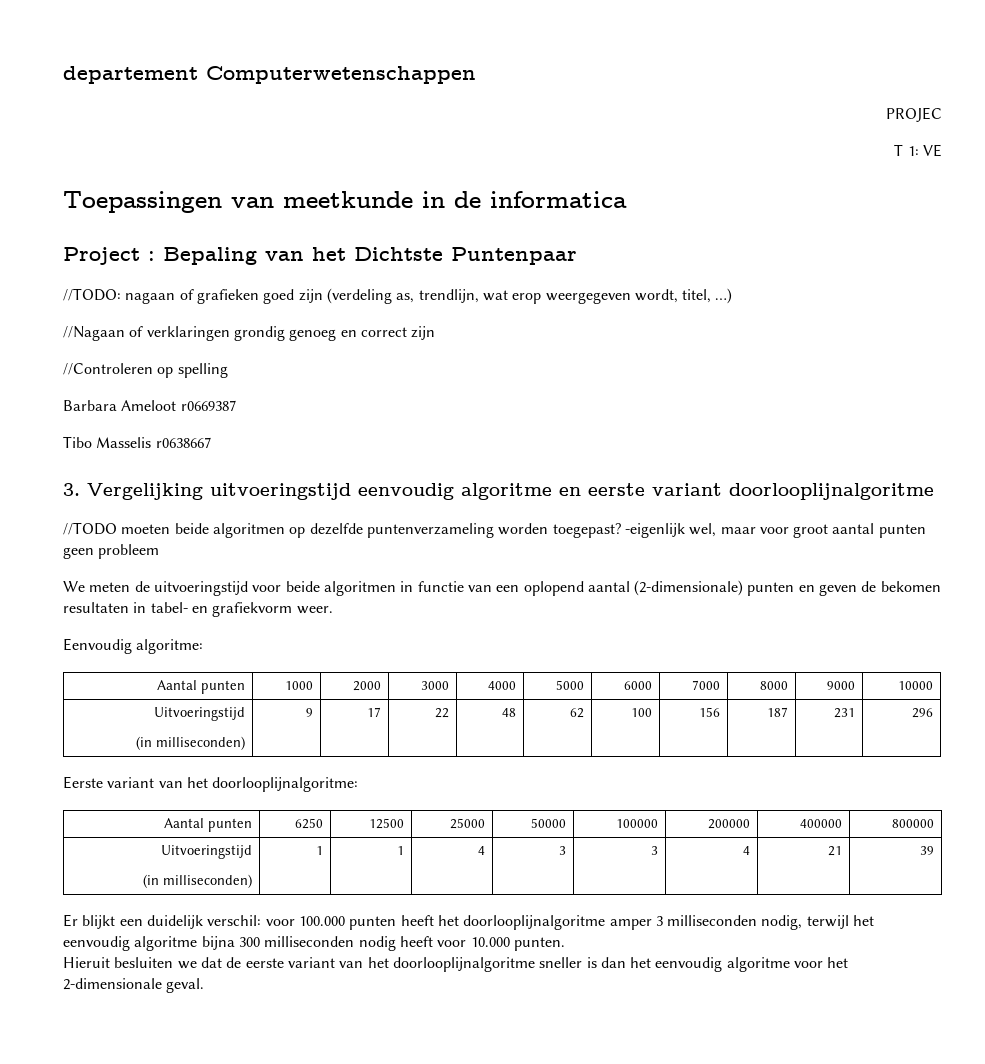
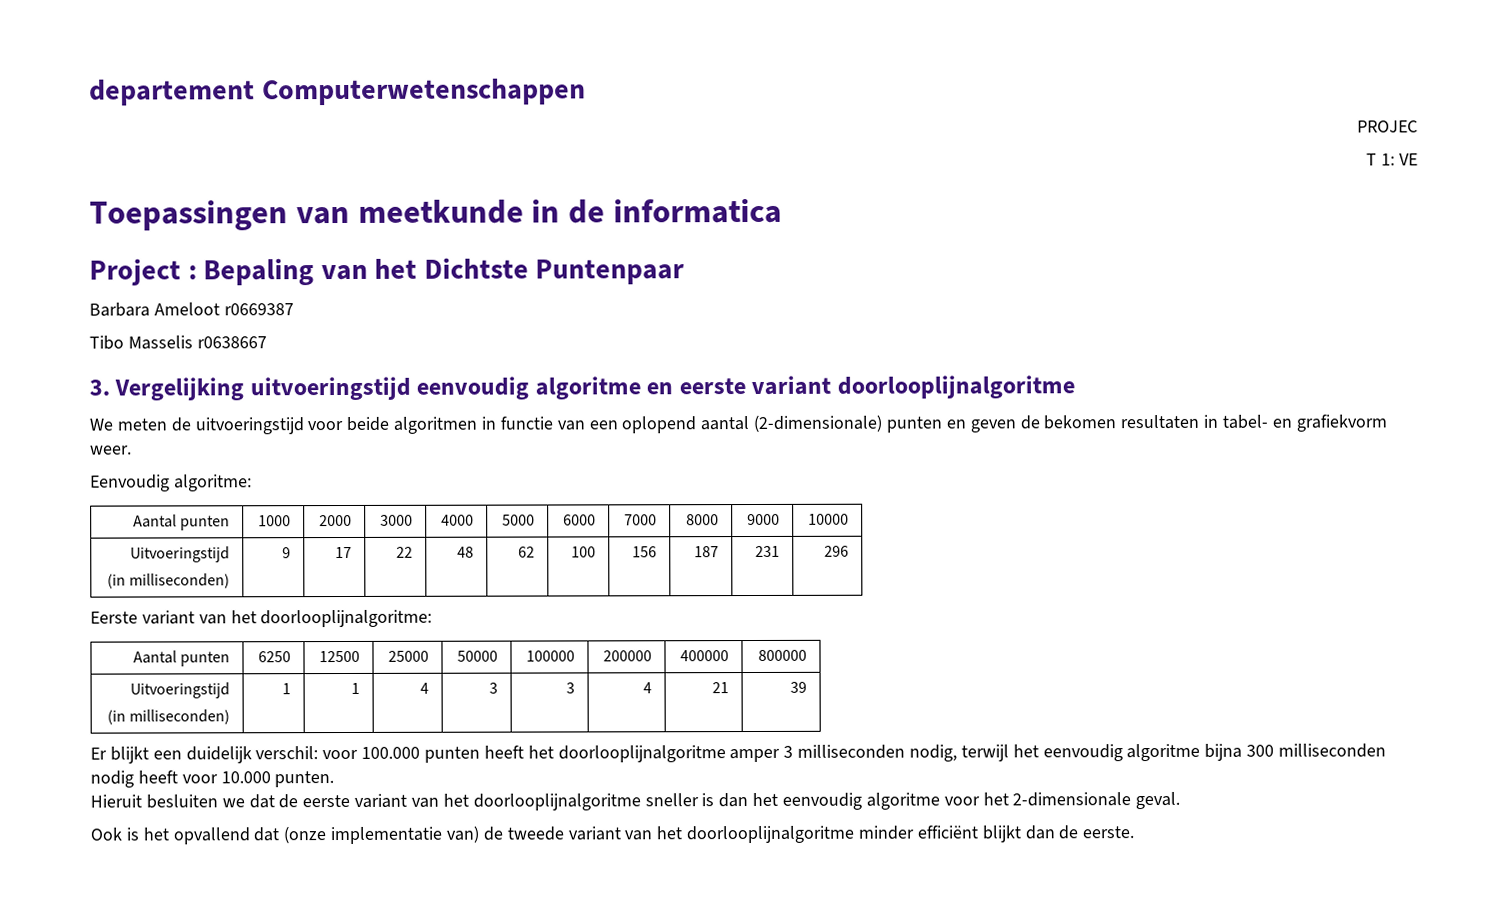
- //TODO: nagaan of grafieken goed zijn (verdeling as, trendlijn, wat erop weergegeven wordt, titel, …)
- //Nagaan of verklaringen grondig genoeg en correct zijn
- //Controleren op spelling
- //TODO moeten beide algoritmen op dezelfde puntenverzameling worden toegepast? -eigenlijk wel, maar voor groot aantal punten geen probleem
+ Ook is het opvallend dat (onze implementatie van) de tweede variant van het doorlooplijnalgoritme minder efficiënt blijkt dan de eerste.

